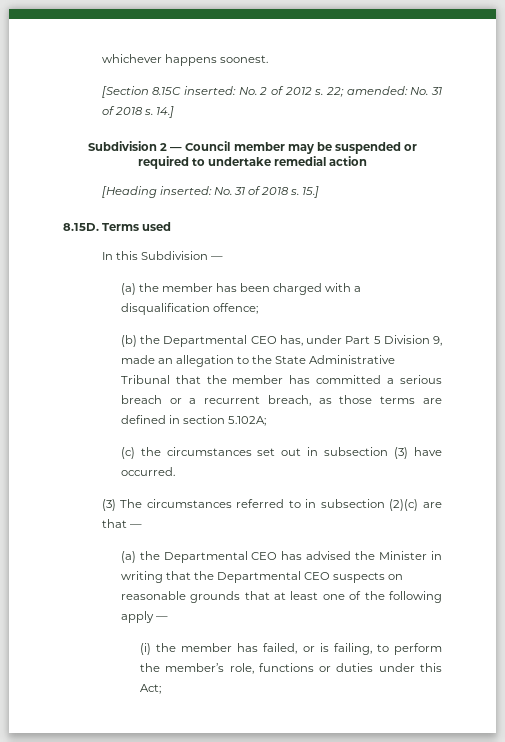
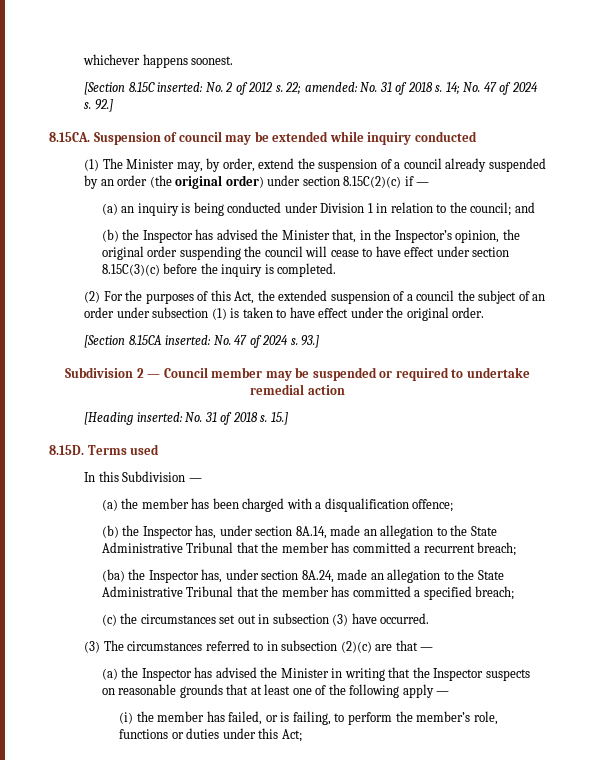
- 14.]
+ 14; No. 47 of 2024 s. 92.]
+ 8.15CA. Suspension of council may be extended while inquiry conducted
+ (1) The Minister may, by order, extend the suspension of a council already suspended by an order (the original order) under section 8.15C(2)(c) if —
+ (a) an inquiry is being conducted under Division 1 in relation to the council; and
+ (b) the Inspector has advised the Minister that, in the Inspector’s opinion, the original order suspending the council will cease to have effect under section 8.15C(3)(c) before the inquiry is completed.
+ (2) For the purposes of this Act, the extended suspension of a council the subject of an order under subsection (1) is taken to have effect under the original order.
+ [Section 8.15CA inserted: No. 47 of 2024 s. 93.]
- (b) the Departmental CEO has, under Part 5 Division 9, made an allegation to the State Administrative Tribunal that the member has committed a serious breach or a recurrent breach, as those terms are defined in section 5.102A;
+ (b) the Inspector has, under section 8A.14, made an allegation to the State Administrative Tribunal that the member has committed a recurrent breach;
+ (ba) the Inspector has, under section 8A.24, made an allegation to the State Administrative Tribunal that the member has committed a specified breach;
- (a) the Departmental CEO has advised the Minister in writing that the Departmental CEO suspects on reasonable grounds that at least one of the following apply —
+ (a) the Inspector has advised the Minister in writing that the Inspector suspects on reasonable grounds that at least one of the following apply —

